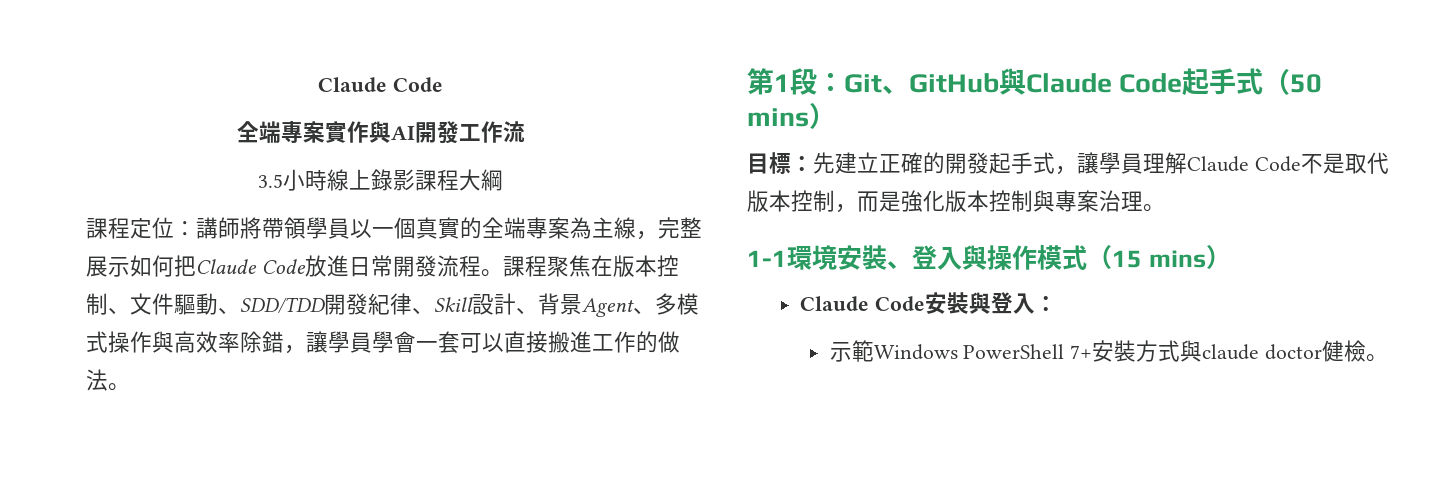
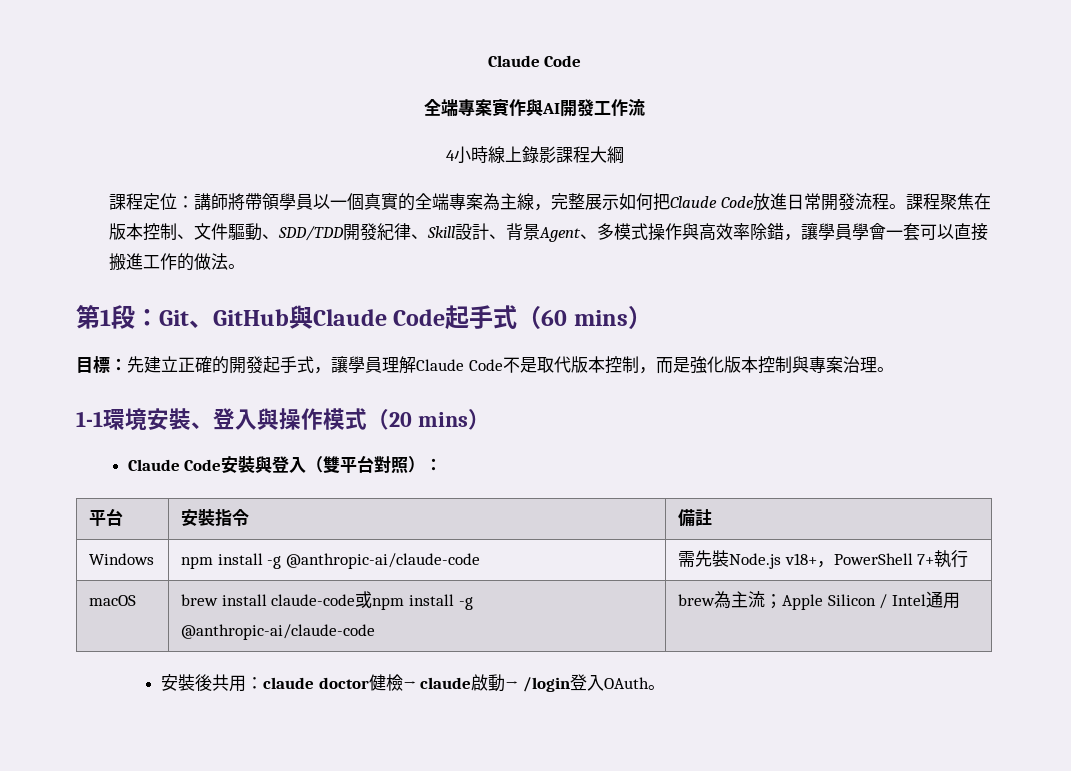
- 3.5小時線上錄影課程大綱
+ 4小時線上錄影課程大綱
- 第1段：Git、GitHub與Claude Code起手式（50 mins）
+ 第1段：Git、GitHub與Claude Code起手式（60 mins）
- 1-1環境安裝、登入與操作模式（15 mins）
+ 1-1環境安裝、登入與操作模式（20 mins）
- Claude Code安裝與登入：
- 示範Windows PowerShell 7+安裝方式與claude doctor健檢。
+ Claude Code安裝與登入（雙平台對照）：
+ 平台 | 安裝指令 | 備註
+ Windows | npm install -g @anthropic-ai/claude-code | 需先裝Node.js v18+，PowerShell 7+執行
+ macOS | brew install claude-code或npm install -g @anthropic-ai/claude-code | brew為主流；Apple Silicon / Intel通用
+ 安裝後共用：claude doctor健檢→ claude啟動→ /login登入OAuth。

